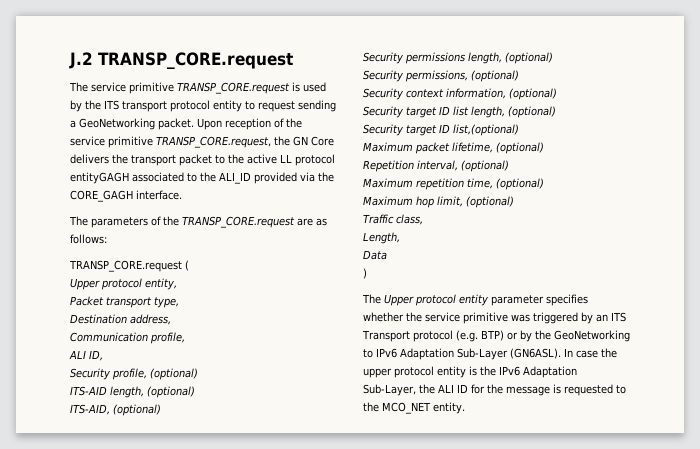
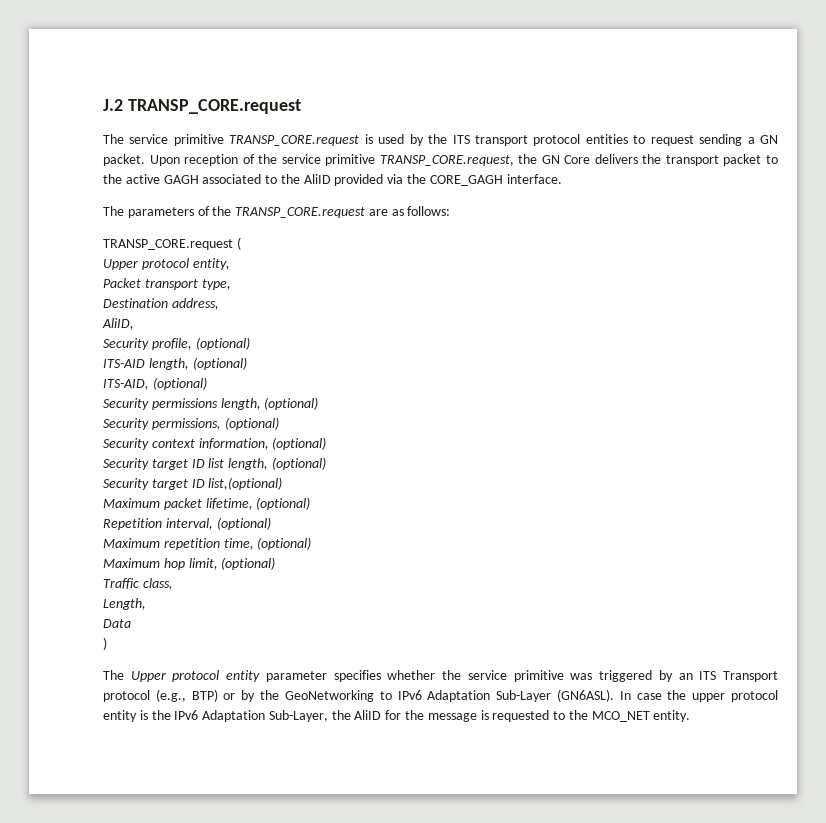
- The service primitive TRANSP_CORE.request is used by the ITS transport protocol entity to request sending a GeoNetworking packet.
+ The service primitive TRANSP_CORE.request is used by the ITS transport protocol entities to request sending a GN packet.
- Upon reception of the service primitive TRANSP_CORE.request, the GN Core delivers the transport packet to the active LL protocol entityGAGH associated to the ALI_ID provided via the CORE_GAGH interface.
+ Upon reception of the service primitive TRANSP_CORE.request, the GN Core delivers the transport packet to the active GAGH associated to the AliID provided via the CORE_GAGH interface.
- Communication profile,
- ALI ID,
+ AliID,
- The Upper protocol entity parameter specifies whether the service primitive was triggered by an ITS Transport protocol (e.g. BTP) or by the GeoNetworking to IPv6 Adaptation Sub-Layer (GN6ASL).
+ The Upper protocol entity parameter specifies whether the service primitive was triggered by an ITS Transport protocol (e.g., BTP) or by the GeoNetworking to IPv6 Adaptation Sub-Layer (GN6ASL).
- In case the upper protocol entity is the IPv6 Adaptation Sub-Layer, the ALI ID for the message is requested to the MCO_NET entity.
+ In case the upper protocol entity is the IPv6 Adaptation Sub-Layer, the AliID for the message is requested to the MCO_NET entity.

